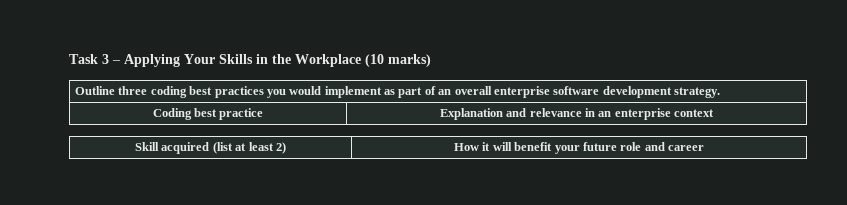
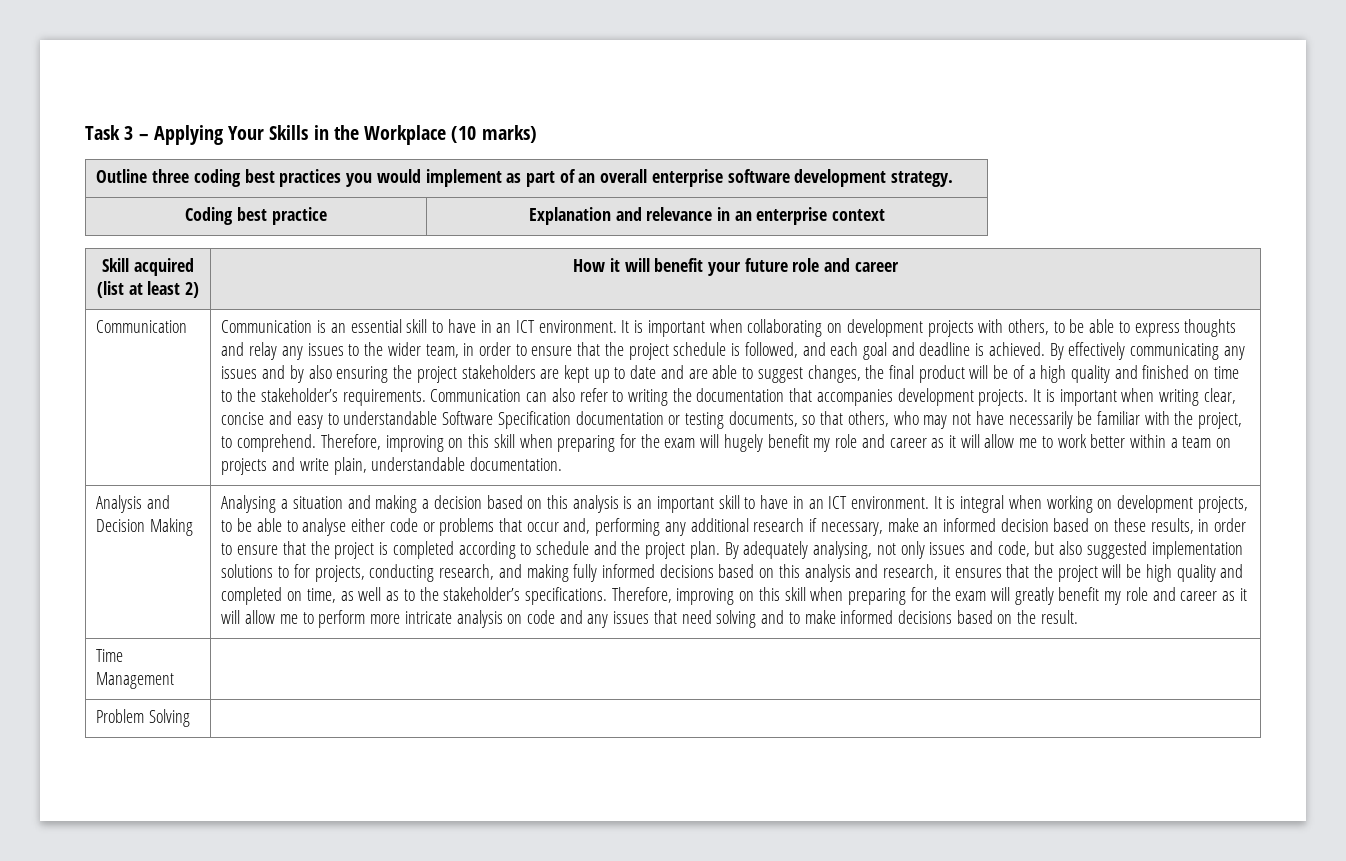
+ Communication | Communication is an essential skill to have in an ICT environment. It is important when collaborating on development projects with others, to be able to express thoughts and relay any issues to the wider team, in order to ensure that the project schedule is followed, and each goal and deadline is achieved. By effectively communicating any issues and by also ensuring the project stakeholders are kept up to date and are able to suggest changes, the final product will be of a high quality and finished on time to the stakeholder’s requirements. Communication can also refer to writing the documentation that accompanies development projects. It is important when writing clear, concise and easy to understandable Software Specification documentation or testing documents, so that others, who may not have necessarily be familiar with the project, to comprehend. Therefore, improving on this skill when preparing for the exam will hugely benefit my role and career as it will allow me to work better within a team on projects and write plain, understandable documentation.
+ Analysis and Decision Making | Analysing a situation and making a decision based on this analysis is an important skill to have in an ICT environment. It is integral when working on development projects, to be able to analyse either code or problems that occur and, performing any additional research if necessary, make an informed decision based on these results, in order to ensure that the project is completed according to schedule and the project plan. By adequately analysing, not only issues and code, but also suggested implementation solutions to for projects, conducting research, and making fully informed decisions based on this analysis and research, it ensures that the project will be high quality and completed on time, as well as to the stakeholder’s specifications. Therefore, improving on this skill when preparing for the exam will greatly benefit my role and career as it will allow me to perform more intricate analysis on code and any issues that need solving and to make informed decisions based on the result.
+ Time Management |
+ Problem Solving |

